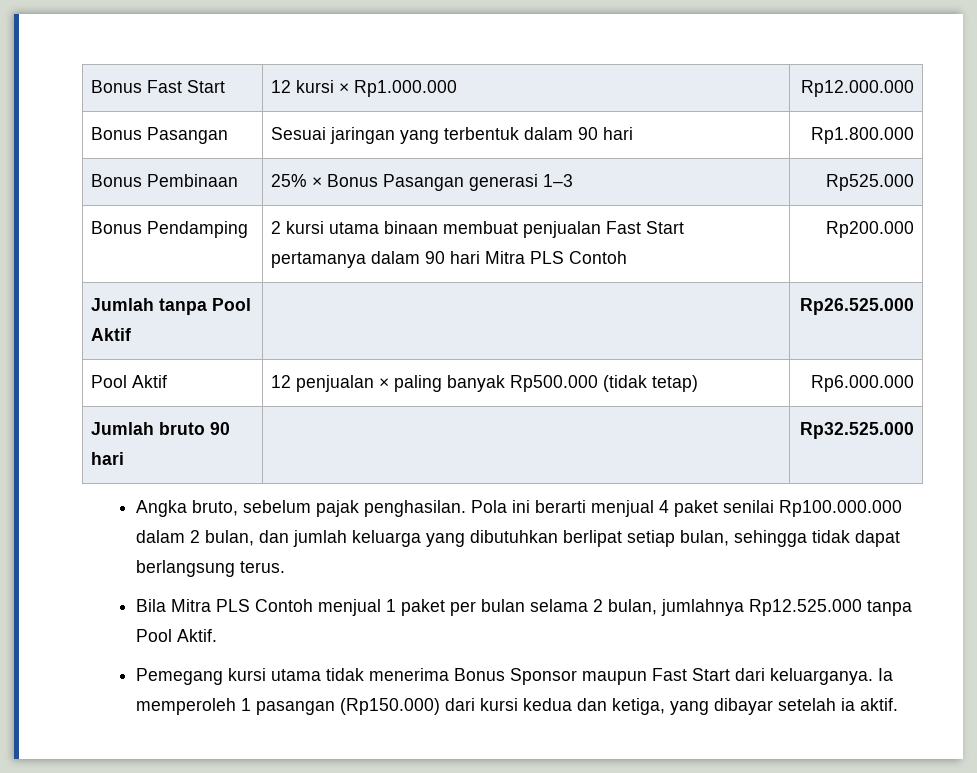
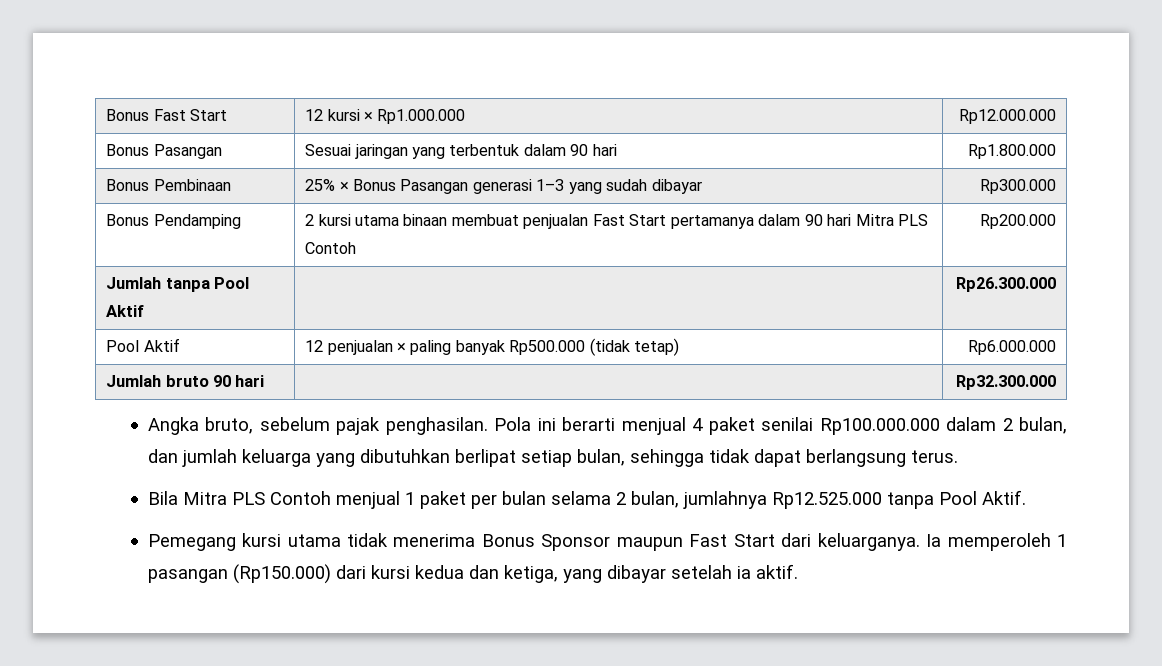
- Bonus Pembinaan | 25% × Bonus Pasangan generasi 1–3 | Rp525.000
+ Bonus Pembinaan | 25% × Bonus Pasangan generasi 1–3 yang sudah dibayar | Rp300.000
- Jumlah tanpa Pool Aktif | | Rp26.525.000
+ Jumlah tanpa Pool Aktif | | Rp26.300.000
- Jumlah bruto 90 hari | | Rp32.525.000
+ Jumlah bruto 90 hari | | Rp32.300.000

